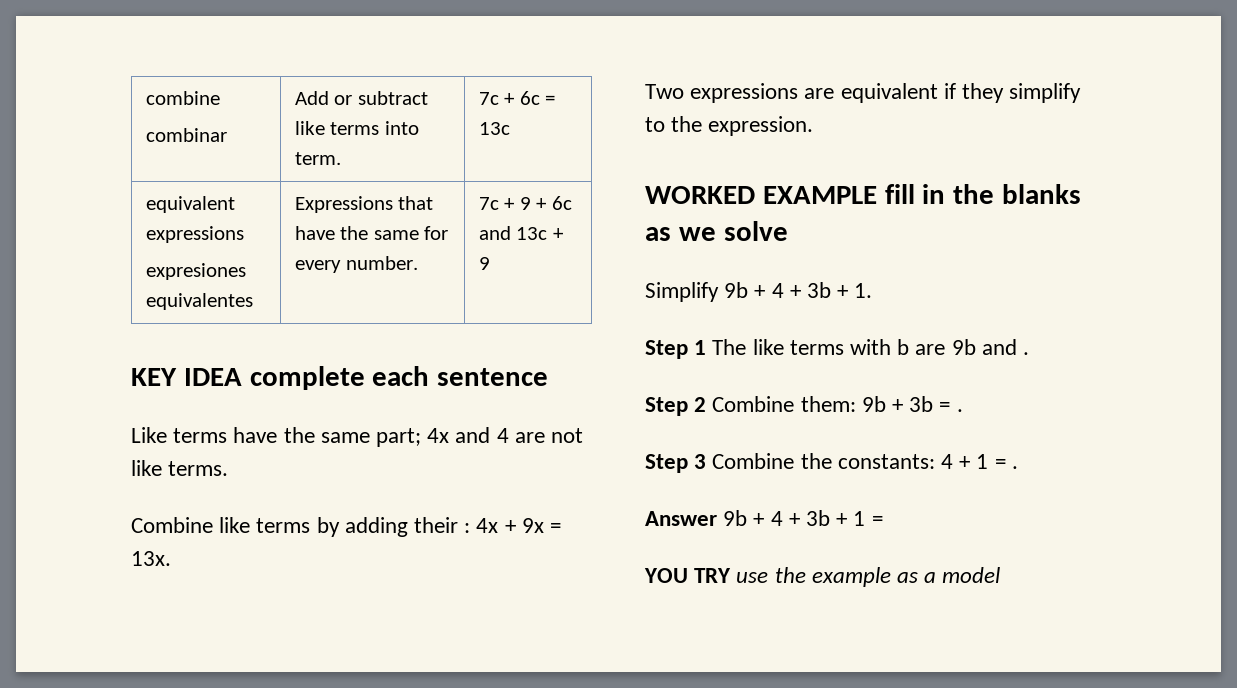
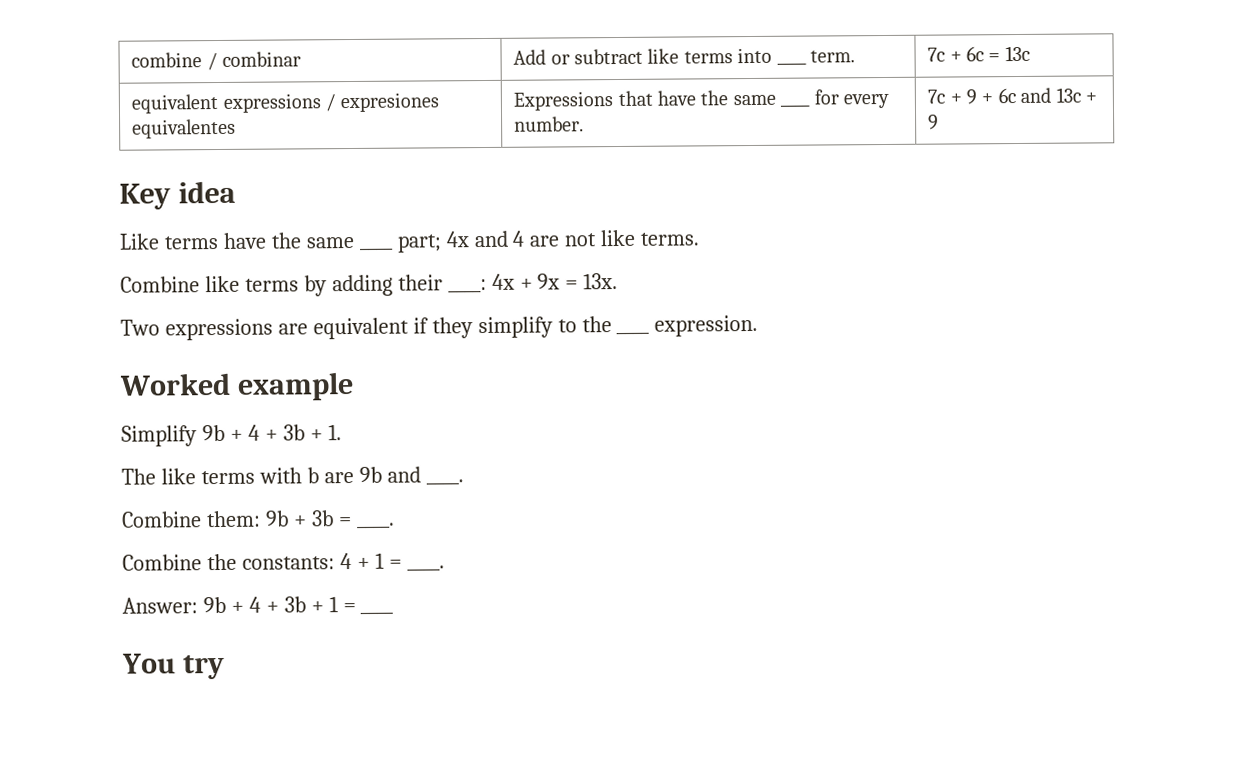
- combine
- combinar | Add or subtract like terms into term. | 7c + 6c = 13c
+ combine / combinar | Add or subtract like terms into ____ term. | 7c + 6c = 13c
- equivalent expressions
- expresiones equivalentes | Expressions that have the same for every number. | 7c + 9 + 6c and 13c + 9
+ equivalent expressions / expresiones equivalentes | Expressions that have the same ____ for every number. | 7c + 9 + 6c and 13c + 9
- KEY IDEA complete each sentence
+ Key idea
- Like terms have the same part; 4x and 4 are not like terms.
+ Like terms have the same ____ part; 4x and 4 are not like terms.
- Combine like terms by adding their : 4x + 9x = 13x.
+ Combine like terms by adding their ____: 4x + 9x = 13x.
- Two expressions are equivalent if they simplify to the expression.
+ Two expressions are equivalent if they simplify to the ____ expression.
- WORKED EXAMPLE fill in the blanks as we solve
+ Worked example
- Step 1 The like terms with b are 9b and .
- Step 2 Combine them: 9b + 3b = .
- Step 3 Combine the constants: 4 + 1 = .
- Answer 9b + 4 + 3b + 1 =
- YOU TRY use the example as a model
+ The like terms with b are 9b and ____.
+ Combine them: 9b + 3b = ____.
+ Combine the constants: 4 + 1 = ____.
+ Answer: 9b + 4 + 3b + 1 = ____
+ You try

